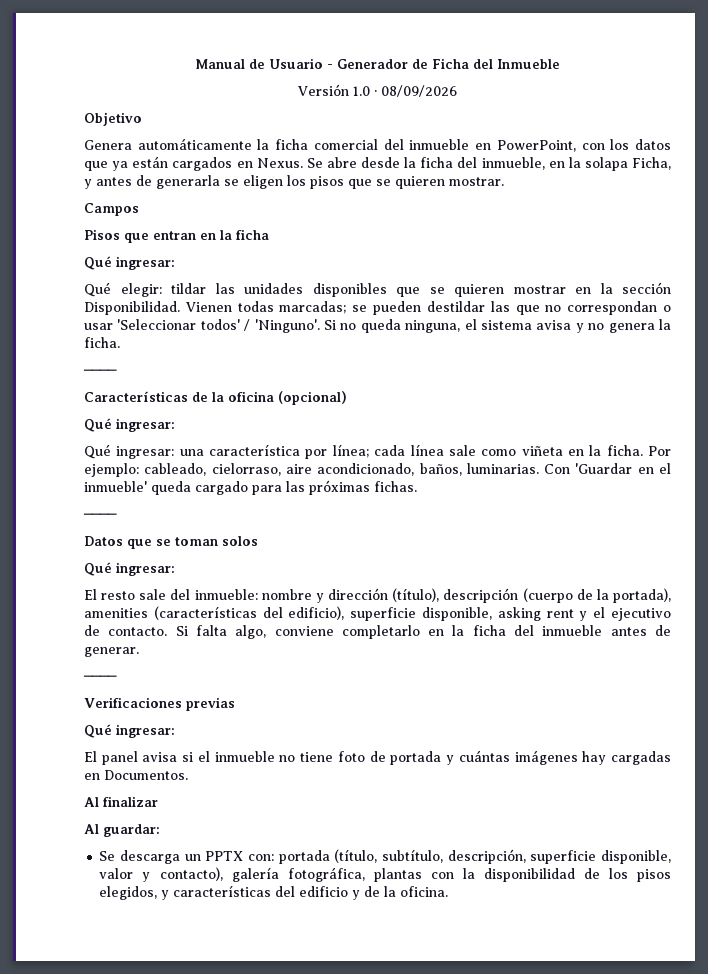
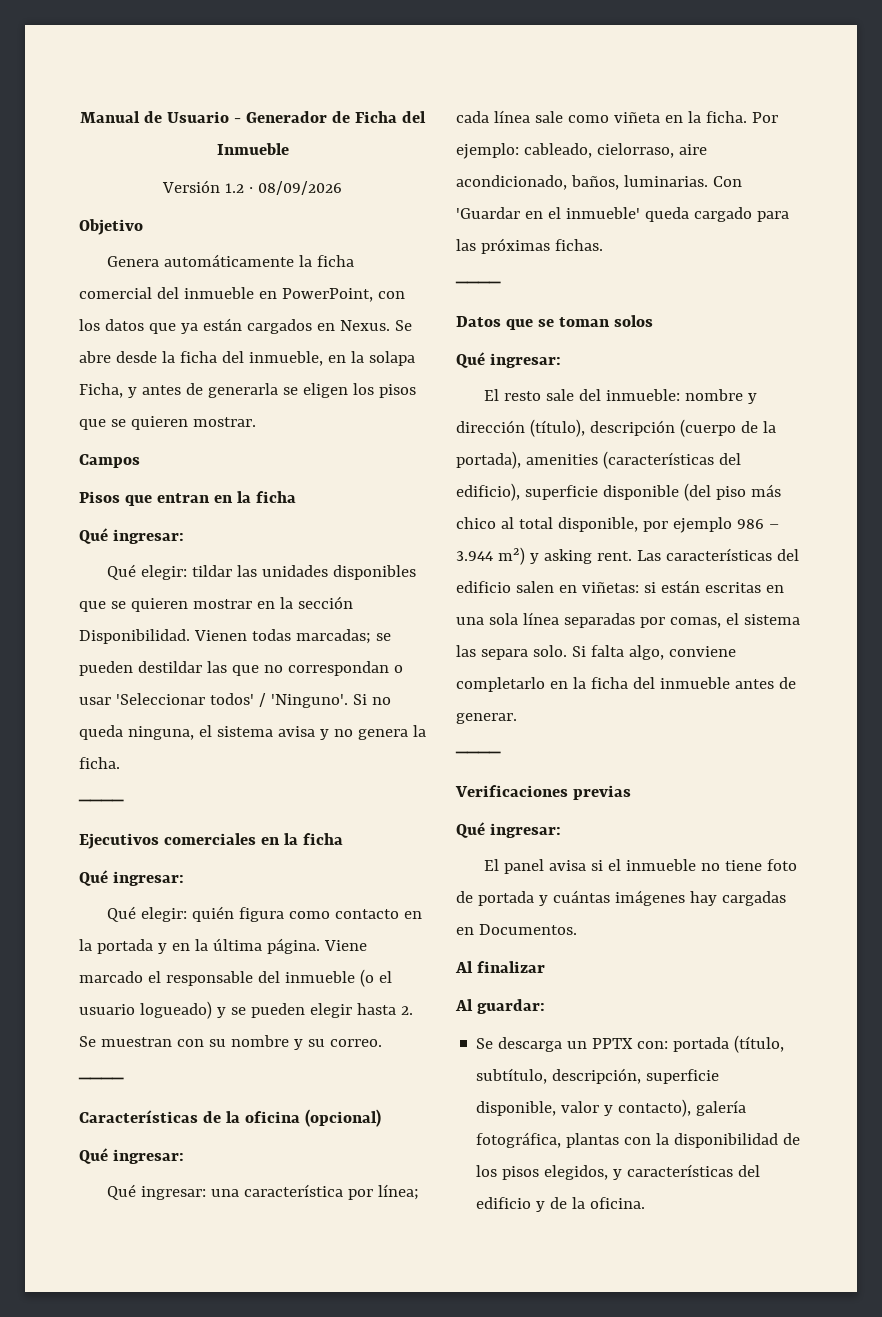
- Versión 1.0 · 08/09/2026
+ Versión 1.2 · 08/09/2026
+ Ejecutivos comerciales en la ficha
+ Qué ingresar:
+ Qué elegir: quién figura como contacto en la portada y en la última página. Viene marcado el responsable del inmueble (o el usuario logueado) y se pueden elegir hasta 2. Se muestran con su nombre y su correo.
+ ────
- El resto sale del inmueble: nombre y dirección (título), descripción (cuerpo de la portada), amenities (características del edificio), superficie disponible, asking rent y el ejecutivo de contacto.
+ El resto sale del inmueble: nombre y dirección (título), descripción (cuerpo de la portada), amenities (características del edificio), superficie disponible (del piso más chico al total disponible, por ejemplo 986 – 3.944 m²) y asking rent. Las características del edificio salen en viñetas: si están escritas en una sola línea separadas por comas, el sistema las separa solo.

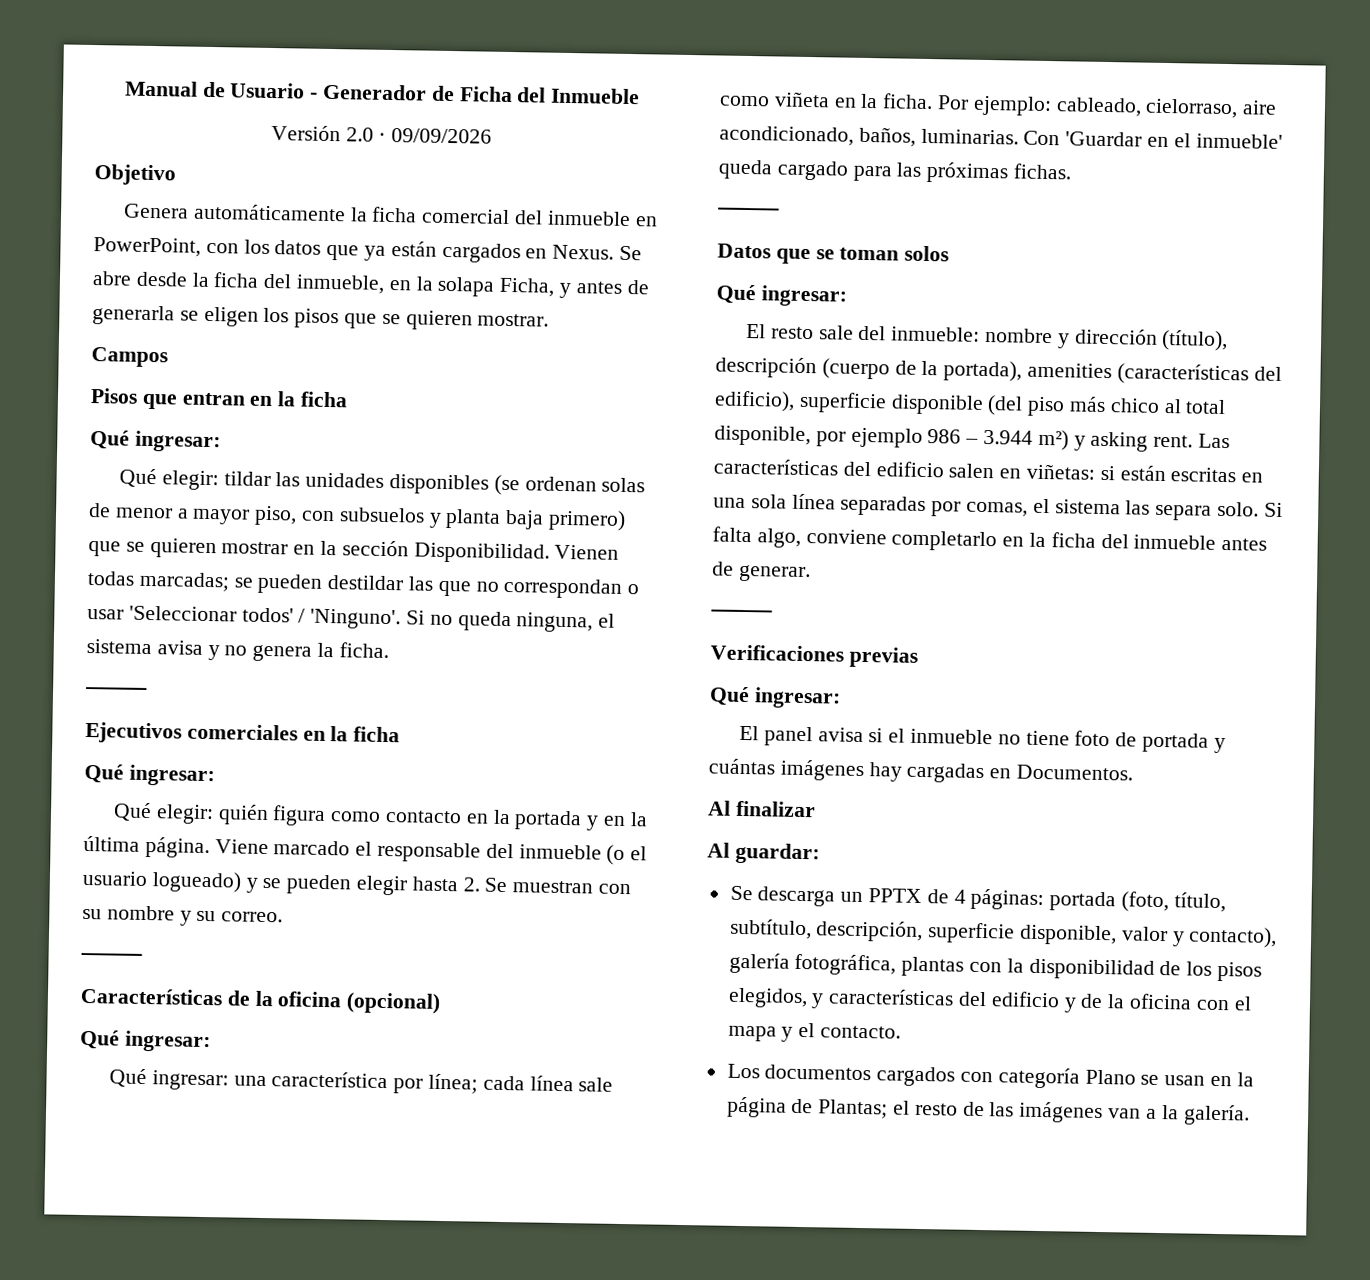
- Versión 1.2 · 08/09/2026
+ Versión 2.0 · 09/09/2026
- Qué elegir: tildar las unidades disponibles que se quieren mostrar en la sección Disponibilidad.
+ Qué elegir: tildar las unidades disponibles (se ordenan solas de menor a mayor piso, con subsuelos y planta baja primero) que se quieren mostrar en la sección Disponibilidad.
- Se descarga un PPTX con: portada (título, subtítulo, descripción, superficie disponible, valor y contacto), galería fotográfica, plantas con la disponibilidad de los pisos elegidos, y características del edificio y de la oficina.
+ Se descarga un PPTX de 4 páginas: portada (foto, título, subtítulo, descripción, superficie disponible, valor y contacto), galería fotográfica, plantas con la disponibilidad de los pisos elegidos, y características del edificio y de la oficina con el mapa y el contacto.
+ Los documentos cargados con categoría Plano se usan en la página de Plantas; el resto de las imágenes van a la galería.

